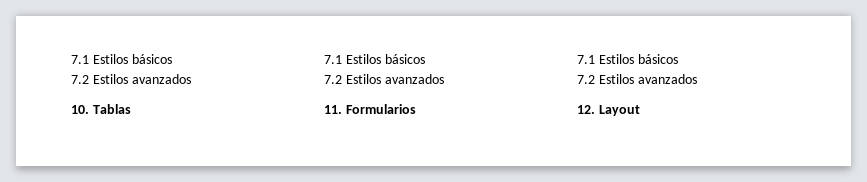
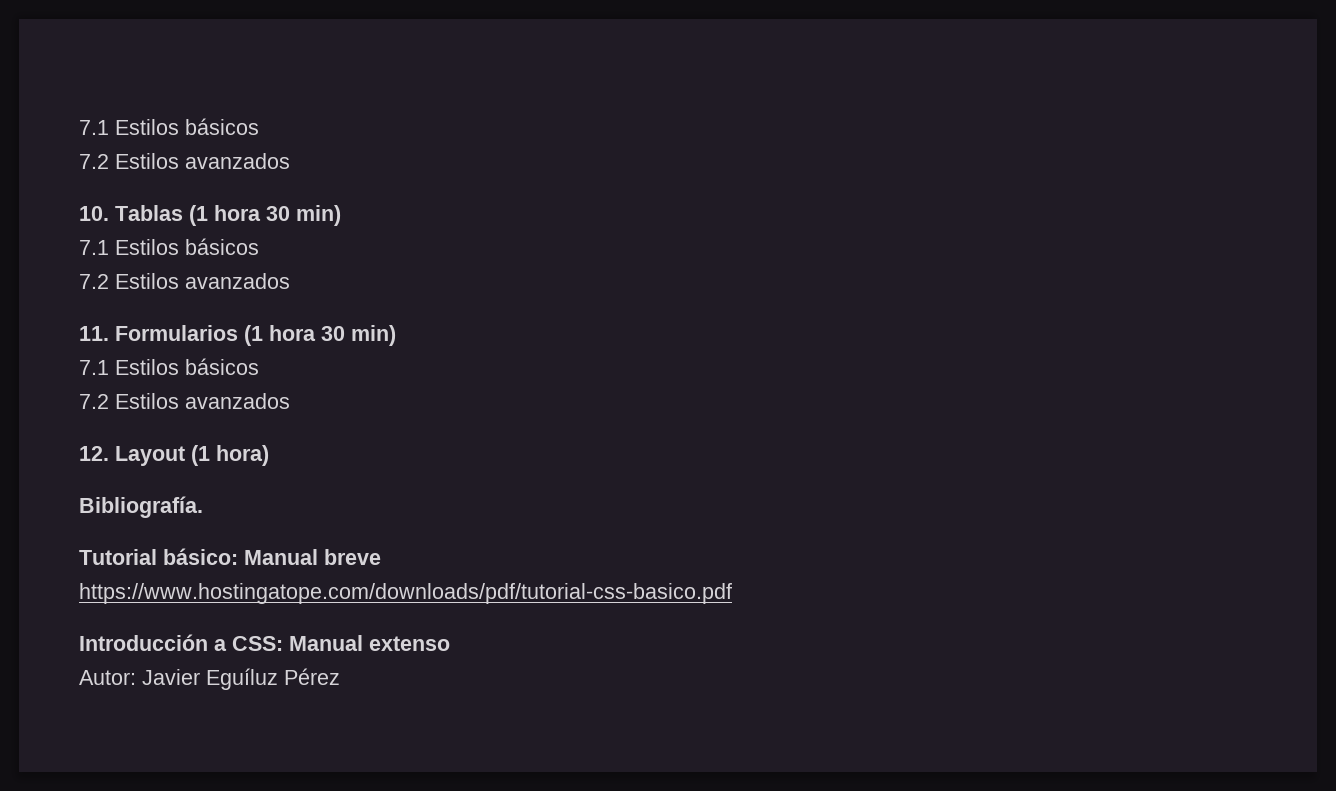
- 10. Tablas
+ 10. Tablas (1 hora 30 min)
- 11. Formularios
+ 11. Formularios (1 hora 30 min)
- 12. Layout
+ 12. Layout (1 hora)
+ Bibliografía.
+ Tutorial básico: Manual breve
+ https://www.hostingatope.com/downloads/pdf/tutorial-css-basico.pdf
+ Introducción a CSS: Manual extenso
+ Autor: Javier Eguíluz Pérez

